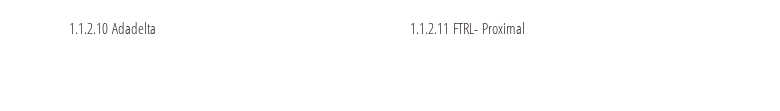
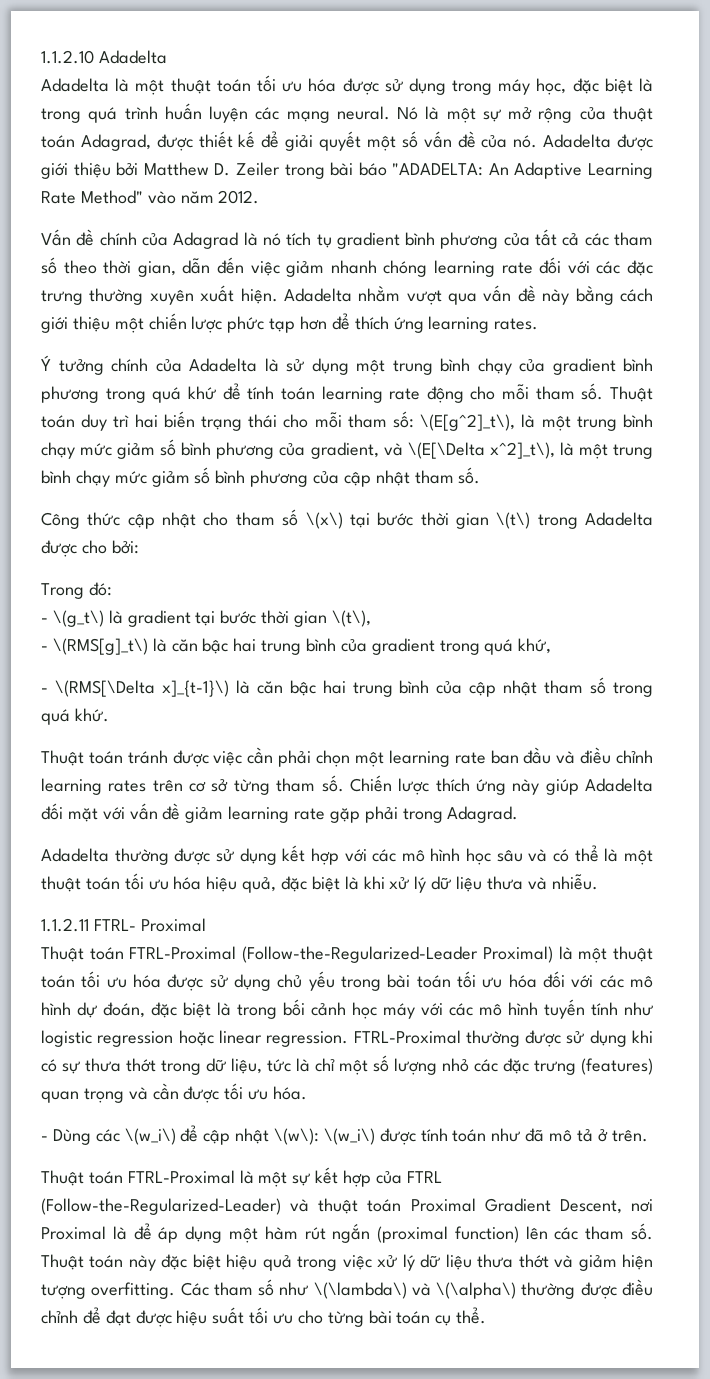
+ Adadelta là một thuật toán tối ưu hóa được sử dụng trong máy học, đặc biệt là trong quá trình huấn luyện các mạng neural. Nó là một sự mở rộng của thuật toán Adagrad, được thiết kế để giải quyết một số vấn đề của nó. Adadelta được giới thiệu bởi Matthew D. Zeiler trong bài báo "ADADELTA: An Adaptive Learning Rate Method" vào năm 2012.
+ Vấn đề chính của Adagrad là nó tích tụ gradient bình phương của tất cả các tham số theo thời gian, dẫn đến việc giảm nhanh chóng learning rate đối với các đặc trưng thường xuyên xuất hiện. Adadelta nhằm vượt qua vấn đề này bằng cách giới thiệu một chiến lược phức tạp hơn để thích ứng learning rates.
+ Ý tưởng chính của Adadelta là sử dụng một trung bình chạy của gradient bình phương trong quá khứ để tính toán learning rate động cho mỗi tham số. Thuật toán duy trì hai biến trạng thái cho mỗi tham số: \(E[g^2]_t\), là một trung bình chạy mức giảm số bình phương của gradient, và \(E[\Delta x^2]_t\), là một trung bình chạy mức giảm số bình phương của cập nhật tham số.
+ Công thức cập nhật cho tham số \(x\) tại bước thời gian \(t\) trong Adadelta được cho bởi:
+ Trong đó:
+ - \(g_t\) là gradient tại bước thời gian \(t\),
+ - \(RMS[g]_t\) là căn bậc hai trung bình của gradient trong quá khứ,
+ - \(RMS[\Delta x]_{t-1}\) là căn bậc hai trung bình của cập nhật tham số trong quá khứ.
+ Thuật toán tránh được việc cần phải chọn một learning rate ban đầu và điều chỉnh learning rates trên cơ sở từng tham số. Chiến lược thích ứng này giúp Adadelta đối mặt với vấn đề giảm learning rate gặp phải trong Adagrad.
+ Adadelta thường được sử dụng kết hợp với các mô hình học sâu và có thể là một thuật toán tối ưu hóa hiệu quả, đặc biệt là khi xử lý dữ liệu thưa và nhiễu.
  1.1.2.11 FTRL- Proximal
+ Thuật toán FTRL-Proximal (Follow-the-Regularized-Leader Proximal) là một thuật toán tối ưu hóa được sử dụng chủ yếu trong bài toán tối ưu hóa đối với các mô hình dự đoán, đặc biệt là trong bối cảnh học máy với các mô hình tuyến tính như logistic regression hoặc linear regression. FTRL-Proximal thường được sử dụng khi có sự thưa thớt trong dữ liệu, tức là chỉ một số lượng nhỏ các đặc trưng (features) quan trọng và cần được tối ưu hóa.
+ - Dùng các \(w_i\) để cập nhật \(w\): \(w_i\) được tính toán như đã mô tả ở trên.
+ Thuật toán FTRL-Proximal là một sự kết hợp của FTRL (Follow-the-Regularized-Leader) và thuật toán Proximal Gradient Descent, nơi Proximal là để áp dụng một hàm rút ngắn (proximal function) lên các tham số. Thuật toán này đặc biệt hiệu quả trong việc xử lý dữ liệu thưa thớt và giảm hiện tượng overfitting. Các tham số như \(\lambda\) và \(\alpha\) thường được điều chỉnh để đạt được hiệu suất tối ưu cho từng bài toán cụ thể.

